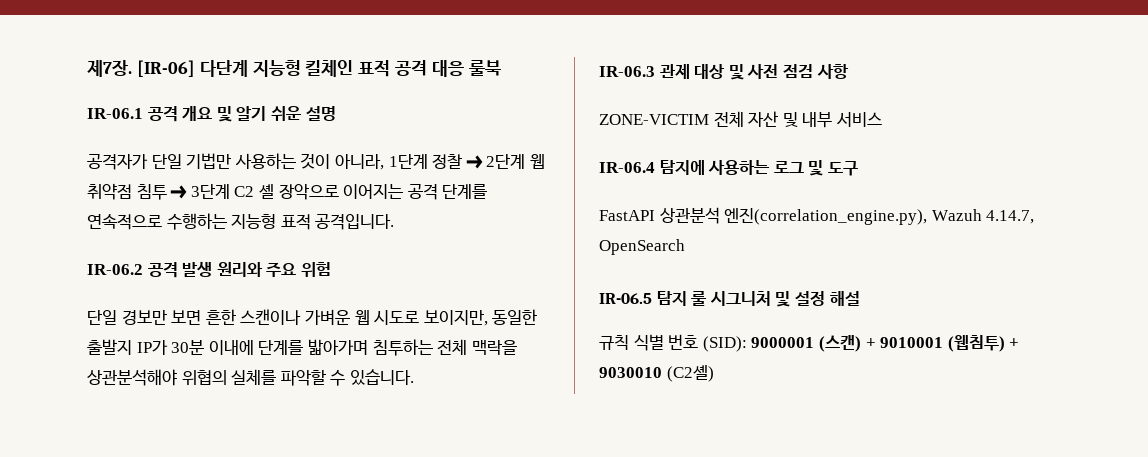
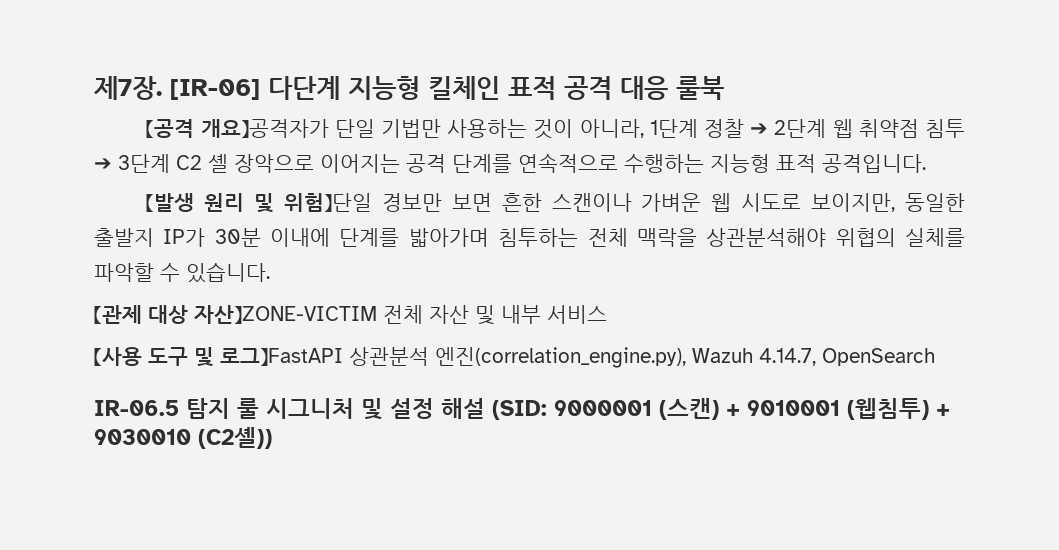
- IR-06.1 공격 개요 및 알기 쉬운 설명
- 공격자가 단일 기법만 사용하는 것이 아니라, 1단계 정찰 ➔ 2단계 웹 취약점 침투 ➔ 3단계 C2 셸 장악으로 이어지는 공격 단계를 연속적으로 수행하는 지능형 표적 공격입니다.
+ 【공격 개요】공격자가 단일 기법만 사용하는 것이 아니라, 1단계 정찰 ➔ 2단계 웹 취약점 침투 ➔ 3단계 C2 셸 장악으로 이어지는 공격 단계를 연속적으로 수행하는 지능형 표적 공격입니다.
- IR-06.2 공격 발생 원리와 주요 위험
- 단일 경보만 보면 흔한 스캔이나 가벼운 웹 시도로 보이지만, 동일한 출발지 IP가 30분 이내에 단계를 밟아가며 침투하는 전체 맥락을 상관분석해야 위협의 실체를 파악할 수 있습니다.
+ 【발생 원리 및 위험】단일 경보만 보면 흔한 스캔이나 가벼운 웹 시도로 보이지만, 동일한 출발지 IP가 30분 이내에 단계를 밟아가며 침투하는 전체 맥락을 상관분석해야 위협의 실체를 파악할 수 있습니다.
- IR-06.3 관제 대상 및 사전 점검 사항
- ZONE-VICTIM 전체 자산 및 내부 서비스
+ 【관제 대상 자산】ZONE-VICTIM 전체 자산 및 내부 서비스
- IR-06.4 탐지에 사용하는 로그 및 도구
- FastAPI 상관분석 엔진(correlation_engine.py), Wazuh 4.14.7, OpenSearch
+ 【사용 도구 및 로그】FastAPI 상관분석 엔진(correlation_engine.py), Wazuh 4.14.7, OpenSearch
- IR-06.5 탐지 룰 시그니처 및 설정 해설
- 규칙 식별 번호 (SID): 9000001 (스캔) + 9010001 (웹침투) + 9030010 (C2셸)
+ IR-06.5 탐지 룰 시그니처 및 설정 해설 (SID: 9000001 (스캔) + 9010001 (웹침투) + 9030010 (C2셸))

